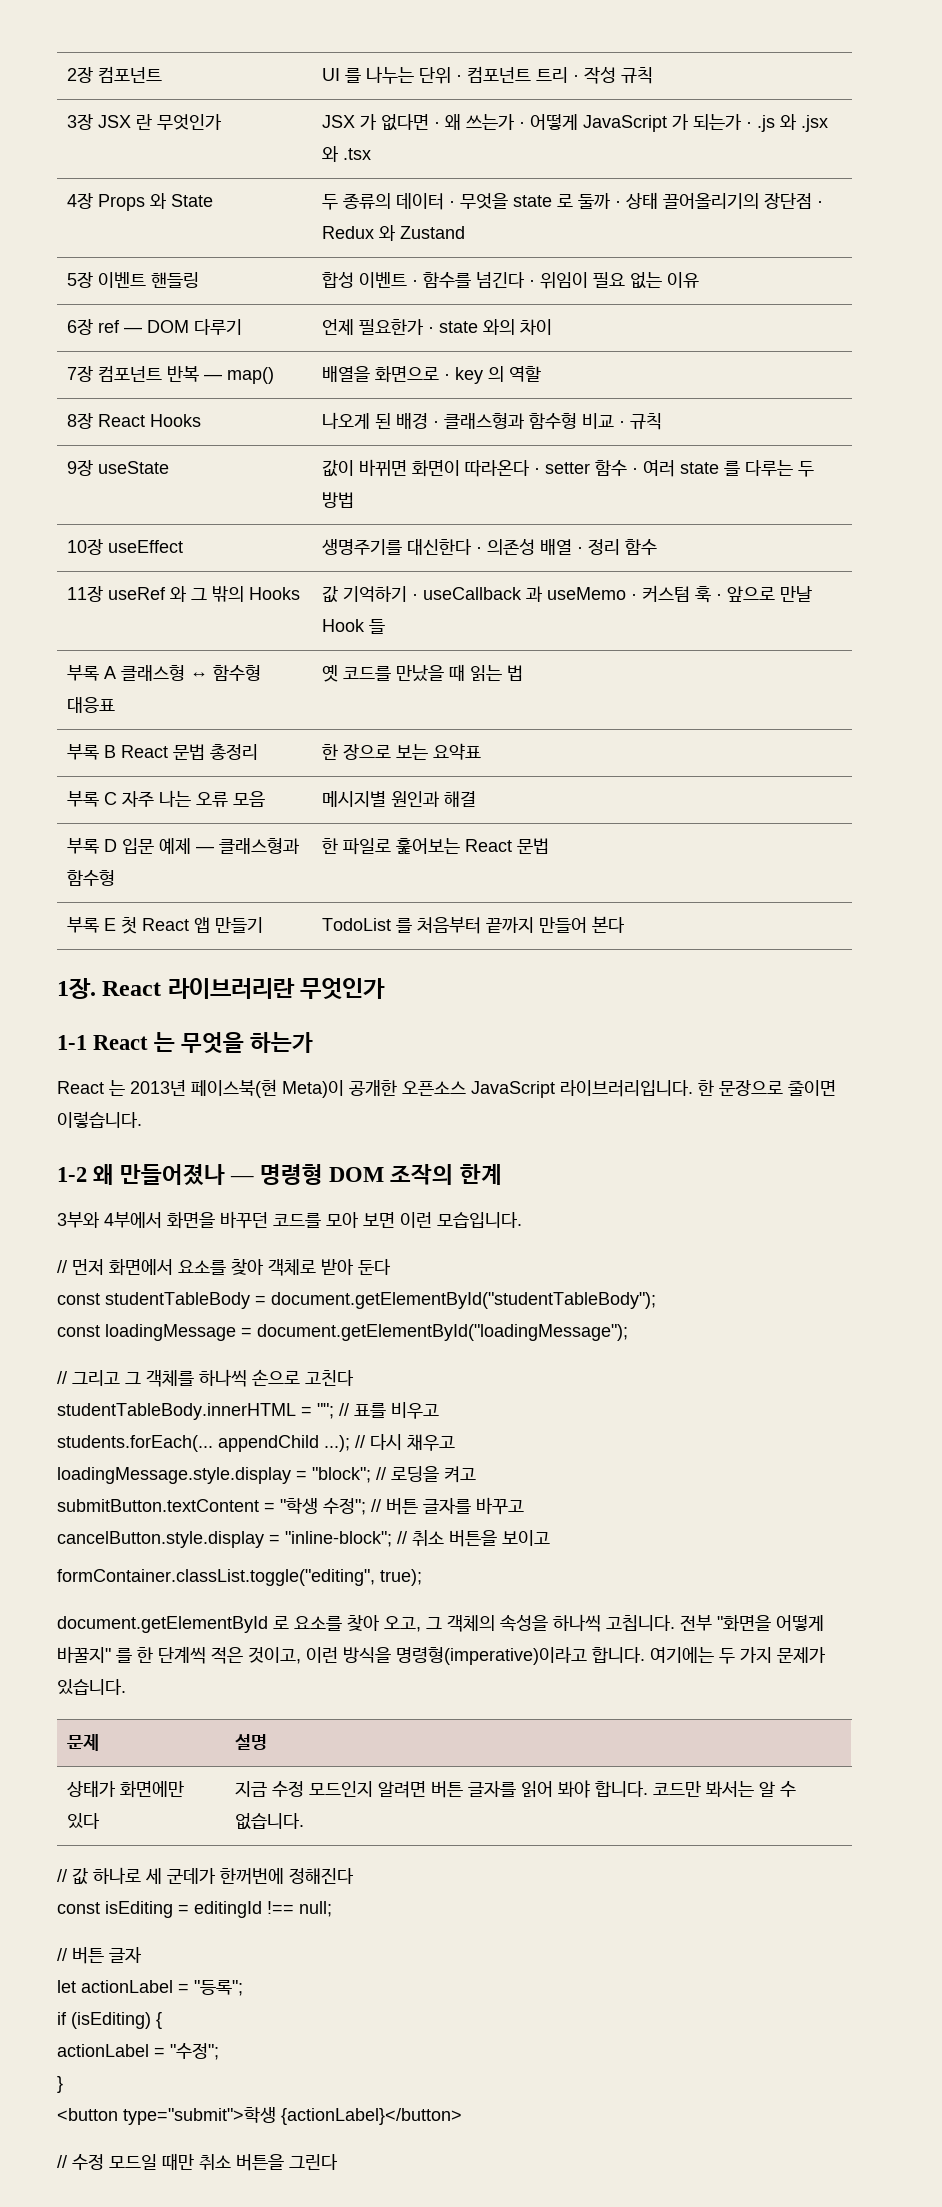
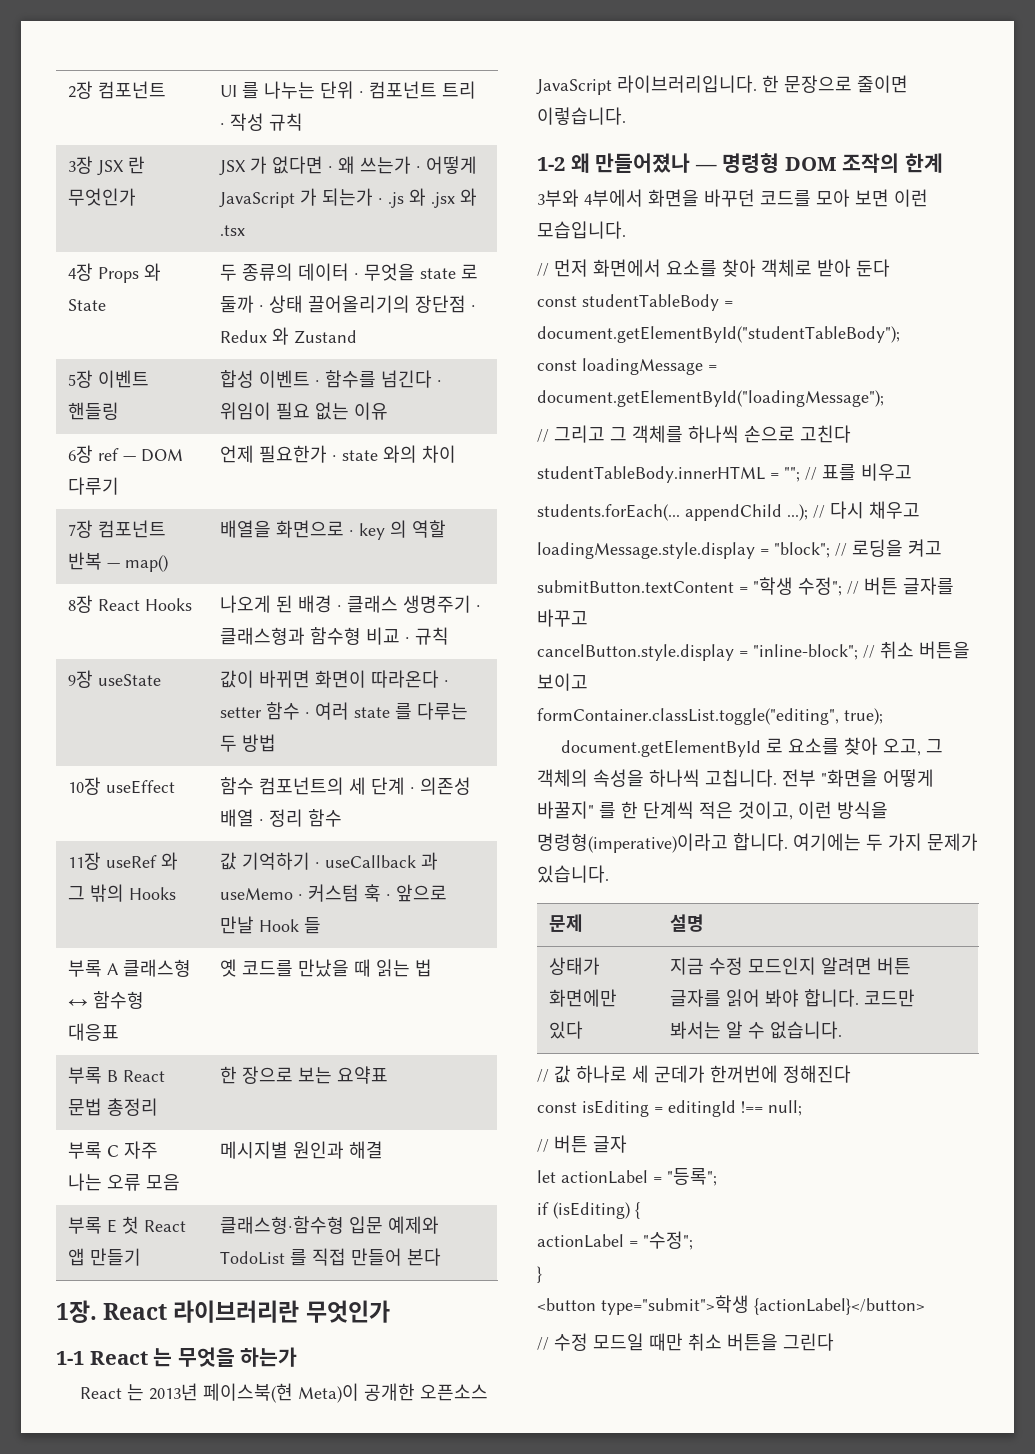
- 8장 React Hooks | 나오게 된 배경 · 클래스형과 함수형 비교 · 규칙
+ 8장 React Hooks | 나오게 된 배경 · 클래스 생명주기 · 클래스형과 함수형 비교 · 규칙
- 10장 useEffect | 생명주기를 대신한다 · 의존성 배열 · 정리 함수
+ 10장 useEffect | 함수 컴포넌트의 세 단계 · 의존성 배열 · 정리 함수
- 부록 D 입문 예제 — 클래스형과 함수형 | 한 파일로 훑어보는 React 문법
- 부록 E 첫 React 앱 만들기 | TodoList 를 처음부터 끝까지 만들어 본다
+ 부록 E 첫 React 앱 만들기 | 클래스형·함수형 입문 예제와 TodoList 를 직접 만들어 본다

